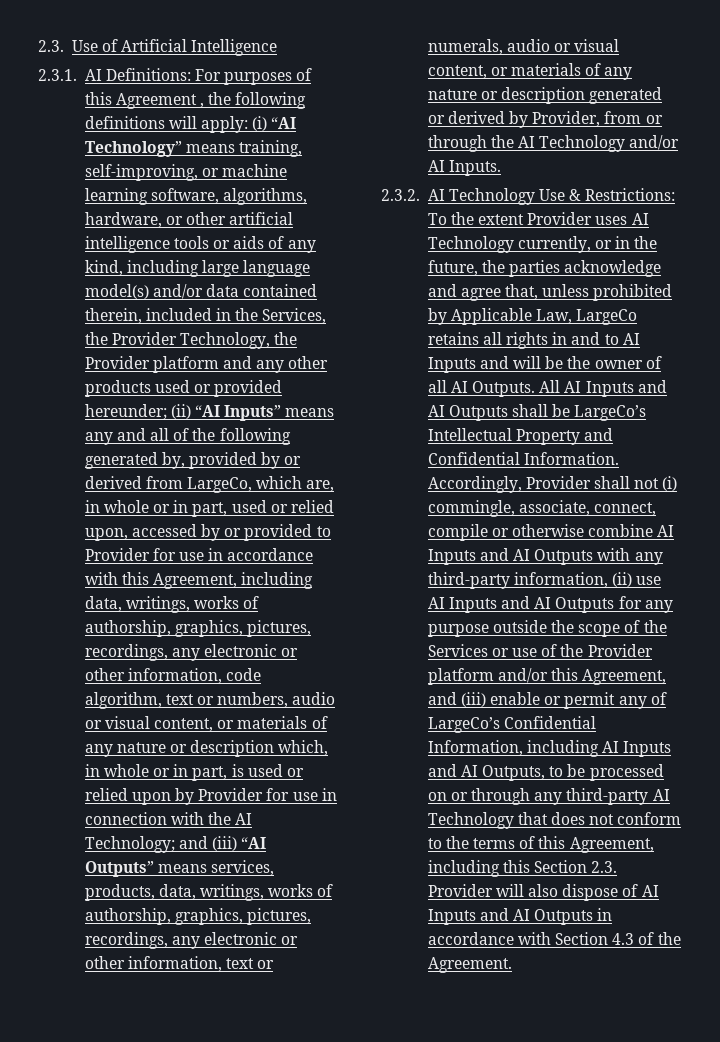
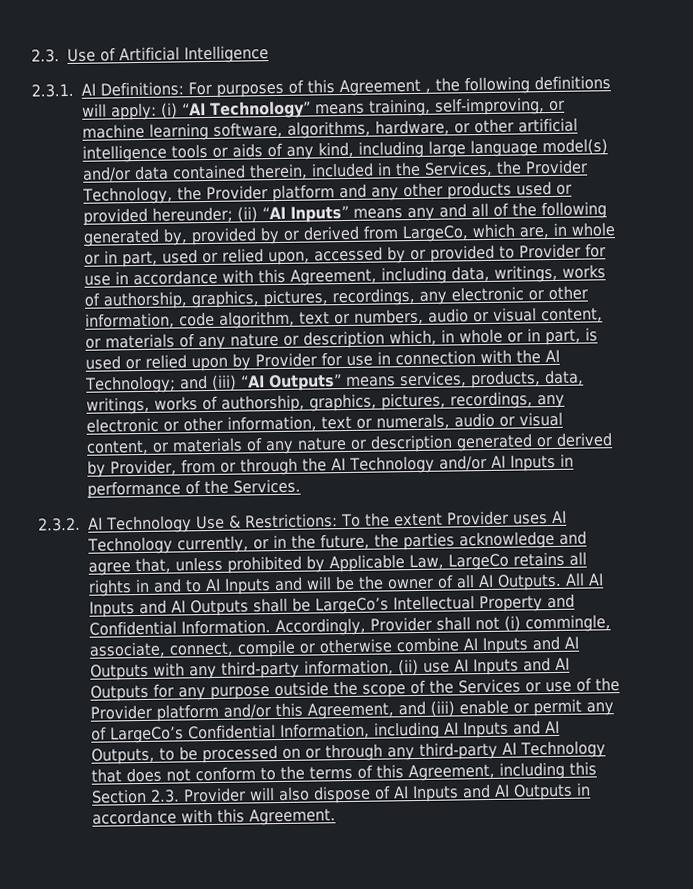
- and (iii) “AI Outputs” means services, products, data, writings, works of authorship, graphics, pictures, recordings, any electronic or other information, text or numerals, audio or visual content, or materials of any nature or description generated or derived by Provider, from or through the AI Technology and/or AI Inputs.
+ and (iii) “AI Outputs” means services, products, data, writings, works of authorship, graphics, pictures, recordings, any electronic or other information, text or numerals, audio or visual content, or materials of any nature or description generated or derived by Provider, from or through the AI Technology and/or AI Inputs in performance of the Services.
- Accordingly, Provider shall not (i) commingle, associate, connect, compile or otherwise combine AI Inputs and AI Outputs with any third-party information, (ii) use AI Inputs and AI Outputs for any purpose outside the scope of the Services or use of the Provider platform and/or this Agreement, and (iii) enable or permit any of LargeCo’s Confidential Information, including AI Inputs and AI Outputs, to be processed on or through any third-party AI Technology that does not conform to the terms of this Agreement, including this Section 2.3. Provider will also dispose of AI Inputs and AI Outputs in accordance with Section 4.3 of the Agreement.
+ Accordingly, Provider shall not (i) commingle, associate, connect, compile or otherwise combine AI Inputs and AI Outputs with any third-party information, (ii) use AI Inputs and AI Outputs for any purpose outside the scope of the Services or use of the Provider platform and/or this Agreement, and (iii) enable or permit any of LargeCo’s Confidential Information, including AI Inputs and AI Outputs, to be processed on or through any third-party AI Technology that does not conform to the terms of this Agreement, including this Section 2.3. Provider will also dispose of AI Inputs and AI Outputs in accordance with this Agreement.

